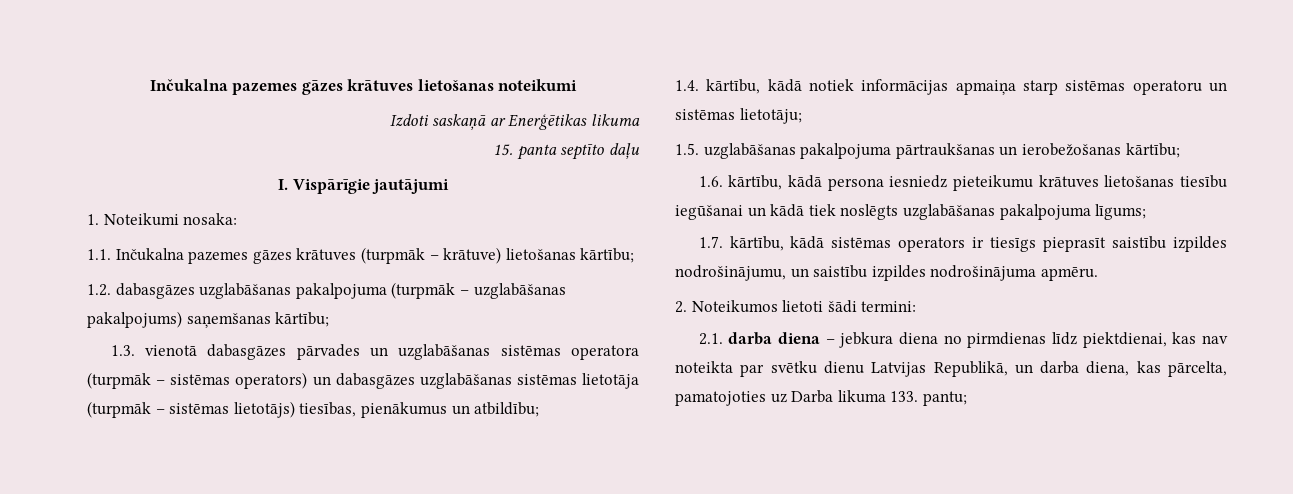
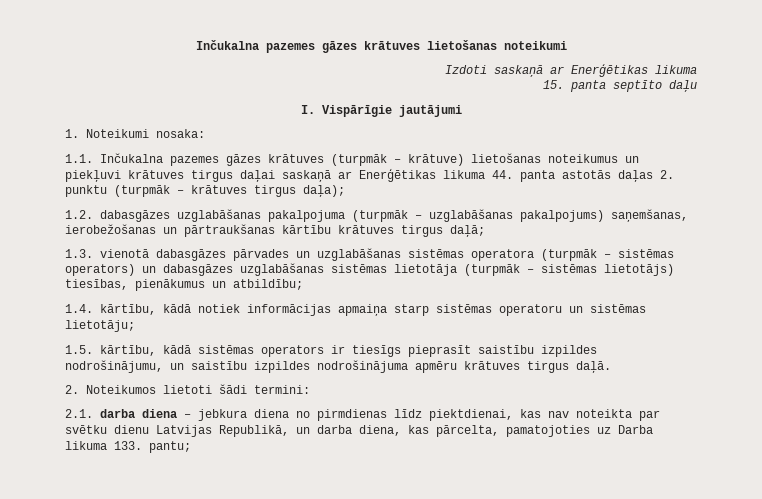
- 1.1. Inčukalna pazemes gāzes krātuves (turpmāk – krātuve) lietošanas kārtību;
+ 1.1. Inčukalna pazemes gāzes krātuves (turpmāk – krātuve) lietošanas noteikumus un piekļuvi krātuves tirgus daļai saskaņā ar Enerģētikas likuma 44. panta astotās daļas 2. punktu (turpmāk – krātuves tirgus daļa);
- 1.2. dabasgāzes uzglabāšanas pakalpojuma (turpmāk – uzglabāšanas pakalpojums) saņemšanas kārtību;
+ 1.2. dabasgāzes uzglabāšanas pakalpojuma (turpmāk – uzglabāšanas pakalpojums) saņemšanas, ierobežošanas un pārtraukšanas kārtību krātuves tirgus daļā;
- 1.5. uzglabāšanas pakalpojuma pārtraukšanas un ierobežošanas kārtību;
- 1.6. kārtību, kādā persona iesniedz pieteikumu krātuves lietošanas tiesību iegūšanai un kādā tiek noslēgts uzglabāšanas pakalpojuma līgums;
- 1.7. kārtību, kādā sistēmas operators ir tiesīgs pieprasīt saistību izpildes nodrošinājumu, un saistību izpildes nodrošinājuma apmēru.
+ 1.5. kārtību, kādā sistēmas operators ir tiesīgs pieprasīt saistību izpildes nodrošinājumu, un saistību izpildes nodrošinājuma apmēru krātuves tirgus daļā.

